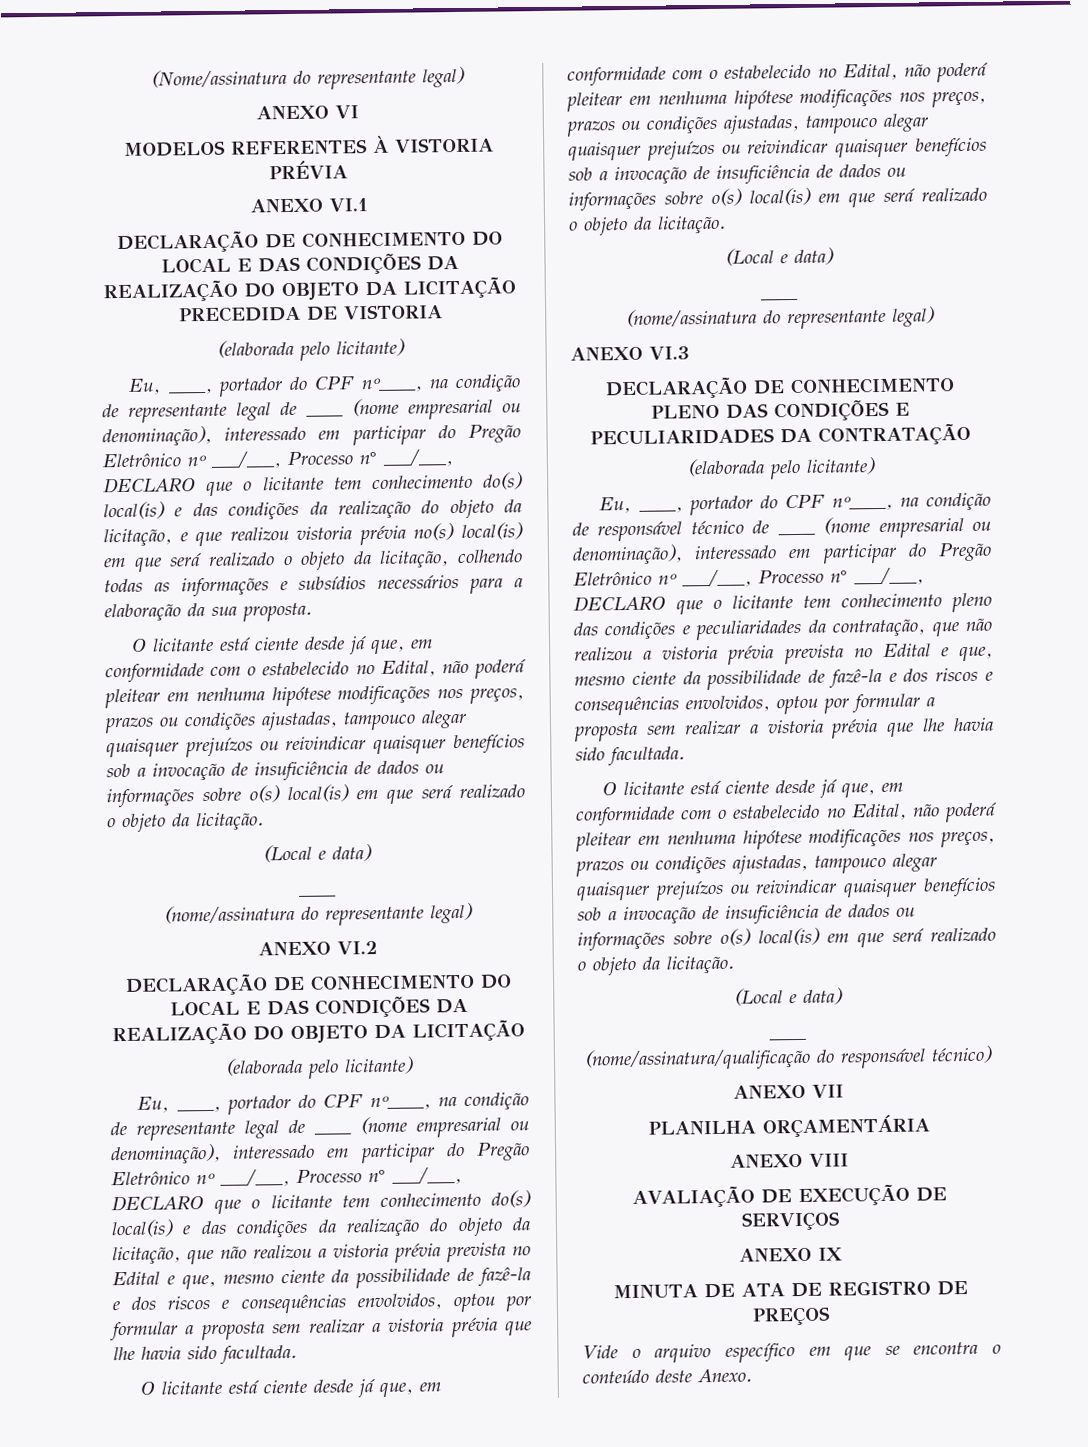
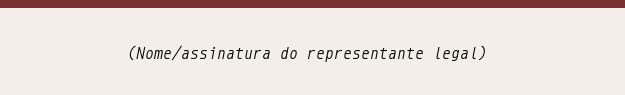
- ANEXO VI
- MODELOS REFERENTES À VISTORIA PRÉVIA
- ANEXO VI.1
- DECLARAÇÃO DE CONHECIMENTO DO LOCAL E DAS CONDIÇÕES DA REALIZAÇÃO DO OBJETO DA LICITAÇÃO PRECEDIDA DE VISTORIA
- (elaborada pelo licitante)
- Eu, ____, portador do CPF nº____, na condição de representante legal de ____ (nome empresarial ou denominação), interessado em participar do Pregão Eletrônico nº ___/___, Processo n° ___/___, DECLARO que o licitante tem conhecimento do(s) local(is) e das condições da realização do objeto da licitação, e que realizou vistoria prévia no(s) local(is) em que será realizado o objeto da licitação, colhendo todas as informações e subsídios necessários para a elaboração da sua proposta.
- O licitante está ciente desde já que, em conformidade com o estabelecido no Edital, não poderá pleitear em nenhuma hipótese modificações nos preços, prazos ou condições ajustadas, tampouco alegar quaisquer prejuízos ou reivindicar quaisquer benefícios sob a invocação de insuficiência de dados ou informações sobre o(s) local(is) em que será realizado o objeto da licitação.
- (Local e data)
- ____
- (nome/assinatura do representante legal)
- ANEXO VI.2
- DECLARAÇÃO DE CONHECIMENTO DO LOCAL E DAS CONDIÇÕES DA REALIZAÇÃO DO OBJETO DA LICITAÇÃO
- (elaborada pelo licitante)
- Eu, ____, portador do CPF nº____, na condição de representante legal de ____ (nome empresarial ou denominação), interessado em participar do Pregão Eletrônico nº ___/___, Processo n° ___/___, DECLARO que o licitante tem conhecimento do(s) local(is) e das condições da realização do objeto da licitação, que não realizou a vistoria prévia prevista no Edital e que, mesmo ciente da possibilidade de fazê-la e dos riscos e consequências envolvidos, optou por formular a proposta sem realizar a vistoria prévia que lhe havia sido facultada.
- O licitante está ciente desde já que, em conformidade com o estabelecido no Edital, não poderá pleitear em nenhuma hipótese modificações nos preços, prazos ou condições ajustadas, tampouco alegar quaisquer prejuízos ou reivindicar quaisquer benefícios sob a invocação de insuficiência de dados ou informações sobre o(s) local(is) em que será realizado o objeto da licitação.
- (Local e data)
- ____
- (nome/assinatura do representante legal)
- ANEXO VI.3
- DECLARAÇÃO DE CONHECIMENTO PLENO DAS CONDIÇÕES E PECULIARIDADES DA CONTRATAÇÃO
- (elaborada pelo licitante)
- Eu, ____, portador do CPF nº____, na condição de responsável técnico de ____ (nome empresarial ou denominação), interessado em participar do Pregão Eletrônico nº ___/___, Processo n° ___/___, DECLARO que o licitante tem conhecimento pleno das condições e peculiaridades da contratação, que não realizou a vistoria prévia prevista no Edital e que, mesmo ciente da possibilidade de fazê-la e dos riscos e consequências envolvidos, optou por formular a proposta sem realizar a vistoria prévia que lhe havia sido facultada.
- O licitante está ciente desde já que, em conformidade com o estabelecido no Edital, não poderá pleitear em nenhuma hipótese modificações nos preços, prazos ou condições ajustadas, tampouco alegar quaisquer prejuízos ou reivindicar quaisquer benefícios sob a invocação de insuficiência de dados ou informações sobre o(s) local(is) em que será realizado o objeto da licitação.
- (Local e data)
- ____
- (nome/assinatura/qualificação do responsável técnico)
- ANEXO VII
- PLANILHA ORÇAMENTÁRIA
- ANEXO VIII
- AVALIAÇÃO DE EXECUÇÃO DE SERVIÇOS
- ANEXO IX
- MINUTA DE ATA DE REGISTRO DE PREÇOS
- Vide o arquivo específico em que se encontra o conteúdo deste Anexo.

